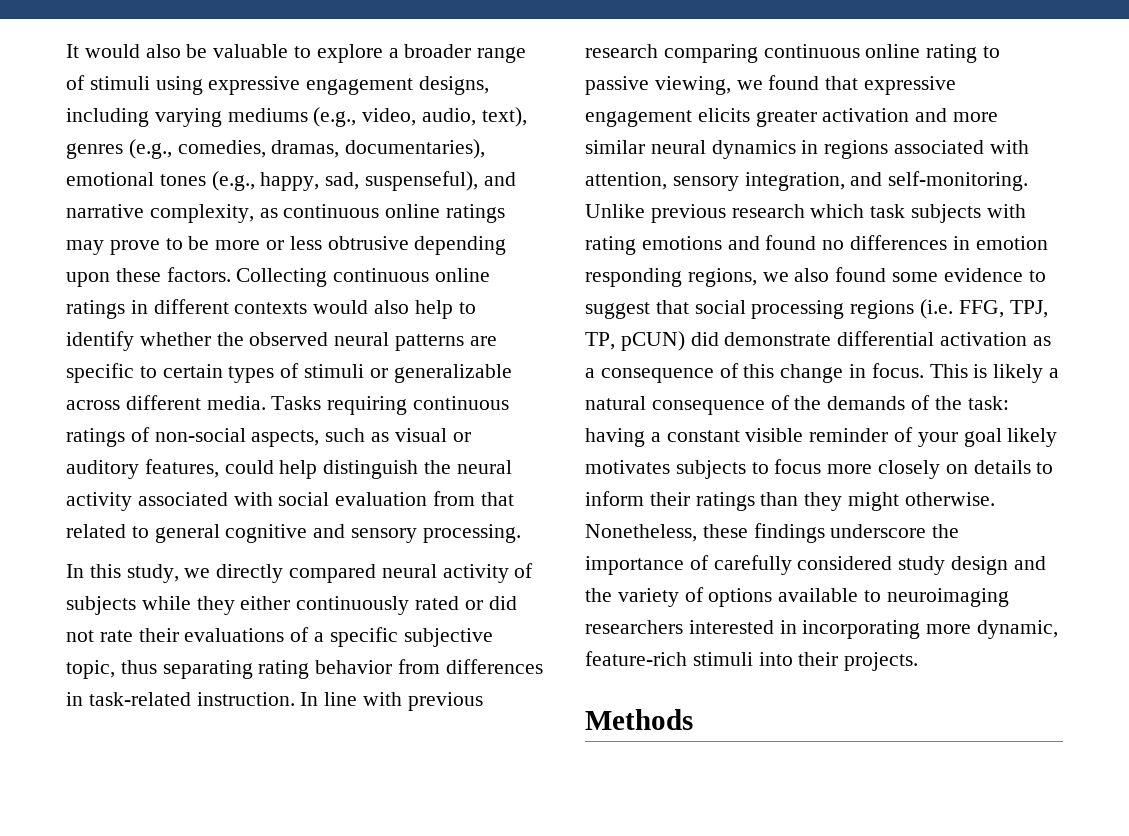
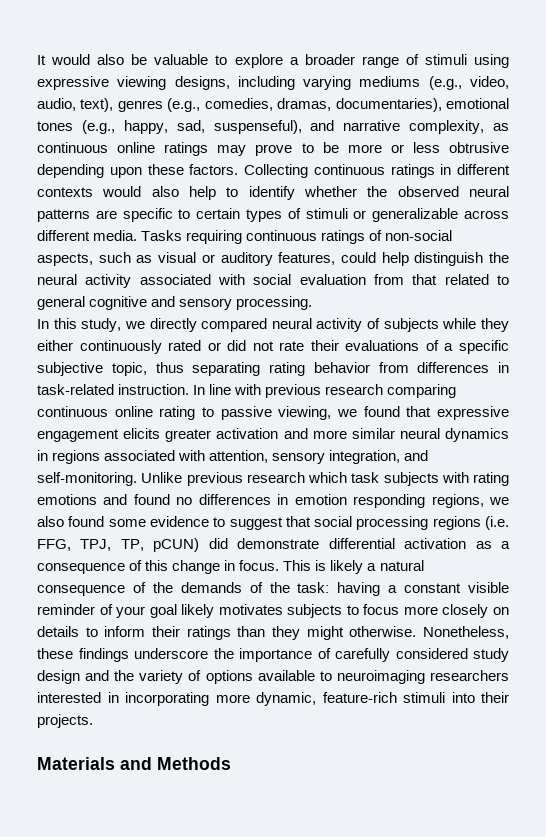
- It would also be valuable to explore a broader range of stimuli using expressive engagement designs, including varying mediums (e.g., video, audio, text), genres (e.g., comedies, dramas, documentaries), emotional tones (e.g., happy, sad, suspenseful), and narrative complexity, as continuous online ratings may prove to be more or less obtrusive depending upon these factors.
+ It would also be valuable to explore a broader range of stimuli using expressive viewing designs, including varying mediums (e.g., video, audio, text), genres (e.g., comedies, dramas, documentaries), emotional tones (e.g., happy, sad, suspenseful), and narrative complexity, as continuous online ratings may prove to be more or less obtrusive depending upon these factors.
- Collecting continuous online ratings in different contexts would also help to identify whether the observed neural patterns are specific to certain types of stimuli or generalizable across different media.
+ Collecting continuous ratings in different contexts would also help to identify whether the observed neural patterns are specific to certain types of stimuli or generalizable across different media.
- Methods
+ Materials and Methods

